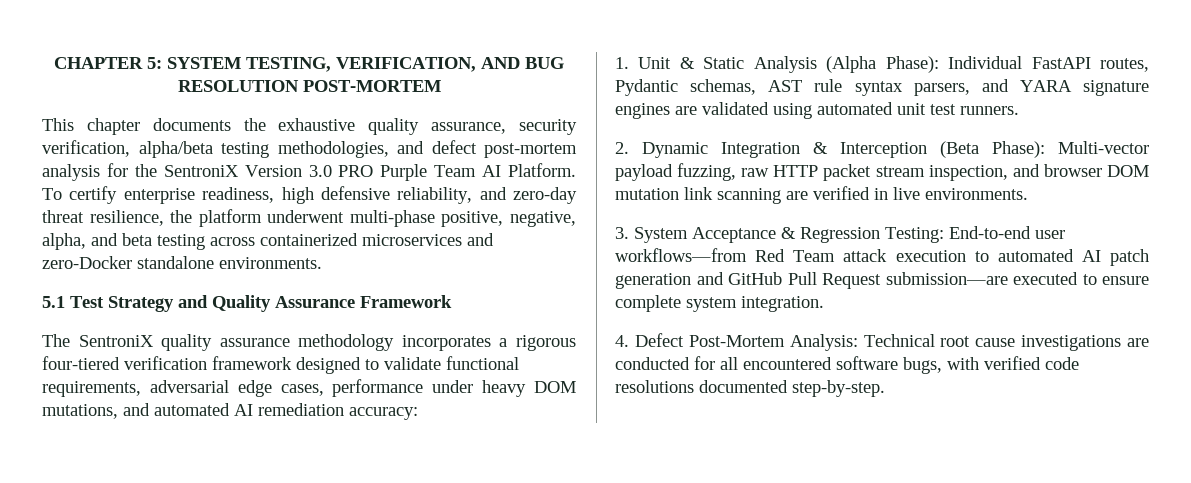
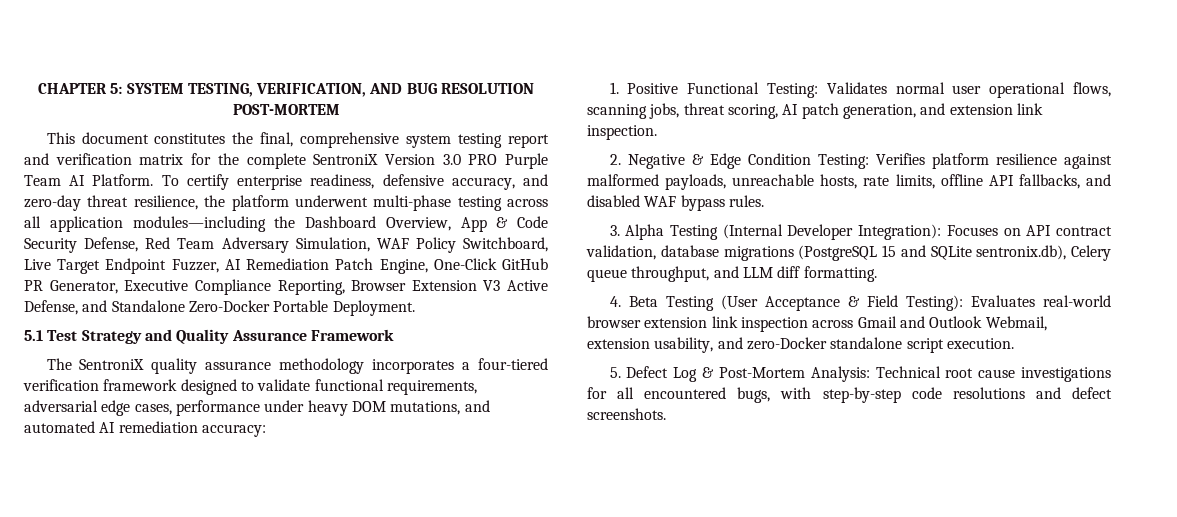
- This chapter documents the exhaustive quality assurance, security verification, alpha/beta testing methodologies, and defect post-mortem analysis for the SentroniX Version 3.0 PRO Purple Team AI Platform.
+ This document constitutes the final, comprehensive system testing report and verification matrix for the complete SentroniX Version 3.0 PRO Purple Team AI Platform.
- To certify enterprise readiness, high defensive reliability, and zero-day threat resilience, the platform underwent multi-phase positive, negative, alpha, and beta testing across containerized microservices and zero-Docker standalone environments.
+ To certify enterprise readiness, defensive accuracy, and zero-day threat resilience, the platform underwent multi-phase testing across all application modules—including the Dashboard Overview, App & Code Security Defense, Red Team Adversary Simulation, WAF Policy Switchboard, Live Target Endpoint Fuzzer, AI Remediation Patch Engine, One-Click GitHub PR Generator, Executive Compliance Reporting, Browser Extension V3 Active Defense, and Standalone Zero-Docker Portable Deployment.
- The SentroniX quality assurance methodology incorporates a rigorous four-tiered verification framework designed to validate functional requirements, adversarial edge cases, performance under heavy DOM mutations, and automated AI remediation accuracy:
+ The SentroniX quality assurance methodology incorporates a four-tiered verification framework designed to validate functional requirements, adversarial edge cases, performance under heavy DOM mutations, and automated AI remediation accuracy:
- 1. Unit & Static Analysis (Alpha Phase): Individual FastAPI routes, Pydantic schemas, AST rule syntax parsers, and YARA signature engines are validated using automated unit test runners.
- 2. Dynamic Integration & Interception (Beta Phase): Multi-vector payload fuzzing, raw HTTP packet stream inspection, and browser DOM mutation link scanning are verified in live environments.
- 3. System Acceptance & Regression Testing: End-to-end user workflows—from Red Team attack execution to automated AI patch generation and GitHub Pull Request submission—are executed to ensure complete system integration.
- 4. Defect Post-Mortem Analysis: Technical root cause investigations are conducted for all encountered software bugs, with verified code resolutions documented step-by-step.
+ 1. Positive Functional Testing: Validates normal user operational flows, scanning jobs, threat scoring, AI patch generation, and extension link inspection.
+ 2. Negative & Edge Condition Testing: Verifies platform resilience against malformed payloads, unreachable hosts, rate limits, offline API fallbacks, and disabled WAF bypass rules.
+ 3. Alpha Testing (Internal Developer Integration): Focuses on API contract validation, database migrations (PostgreSQL 15 and SQLite sentronix.db), Celery queue throughput, and LLM diff formatting.
+ 4. Beta Testing (User Acceptance & Field Testing): Evaluates real-world browser extension link inspection across Gmail and Outlook Webmail, extension usability, and zero-Docker standalone script execution.
+ 5. Defect Log & Post-Mortem Analysis: Technical root cause investigations for all encountered bugs, with step-by-step code resolutions and defect screenshots.

